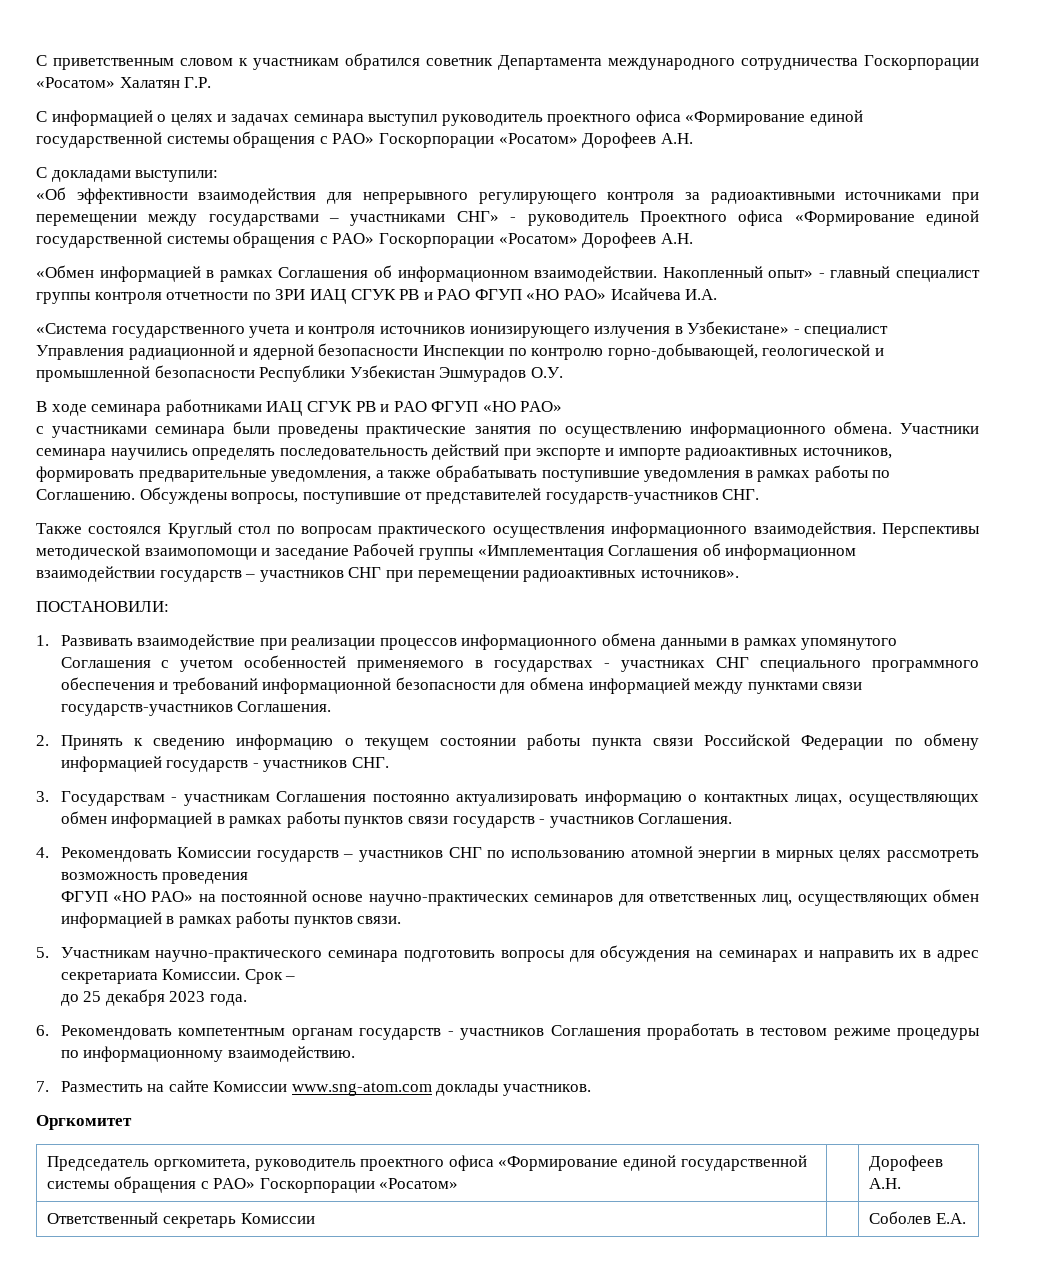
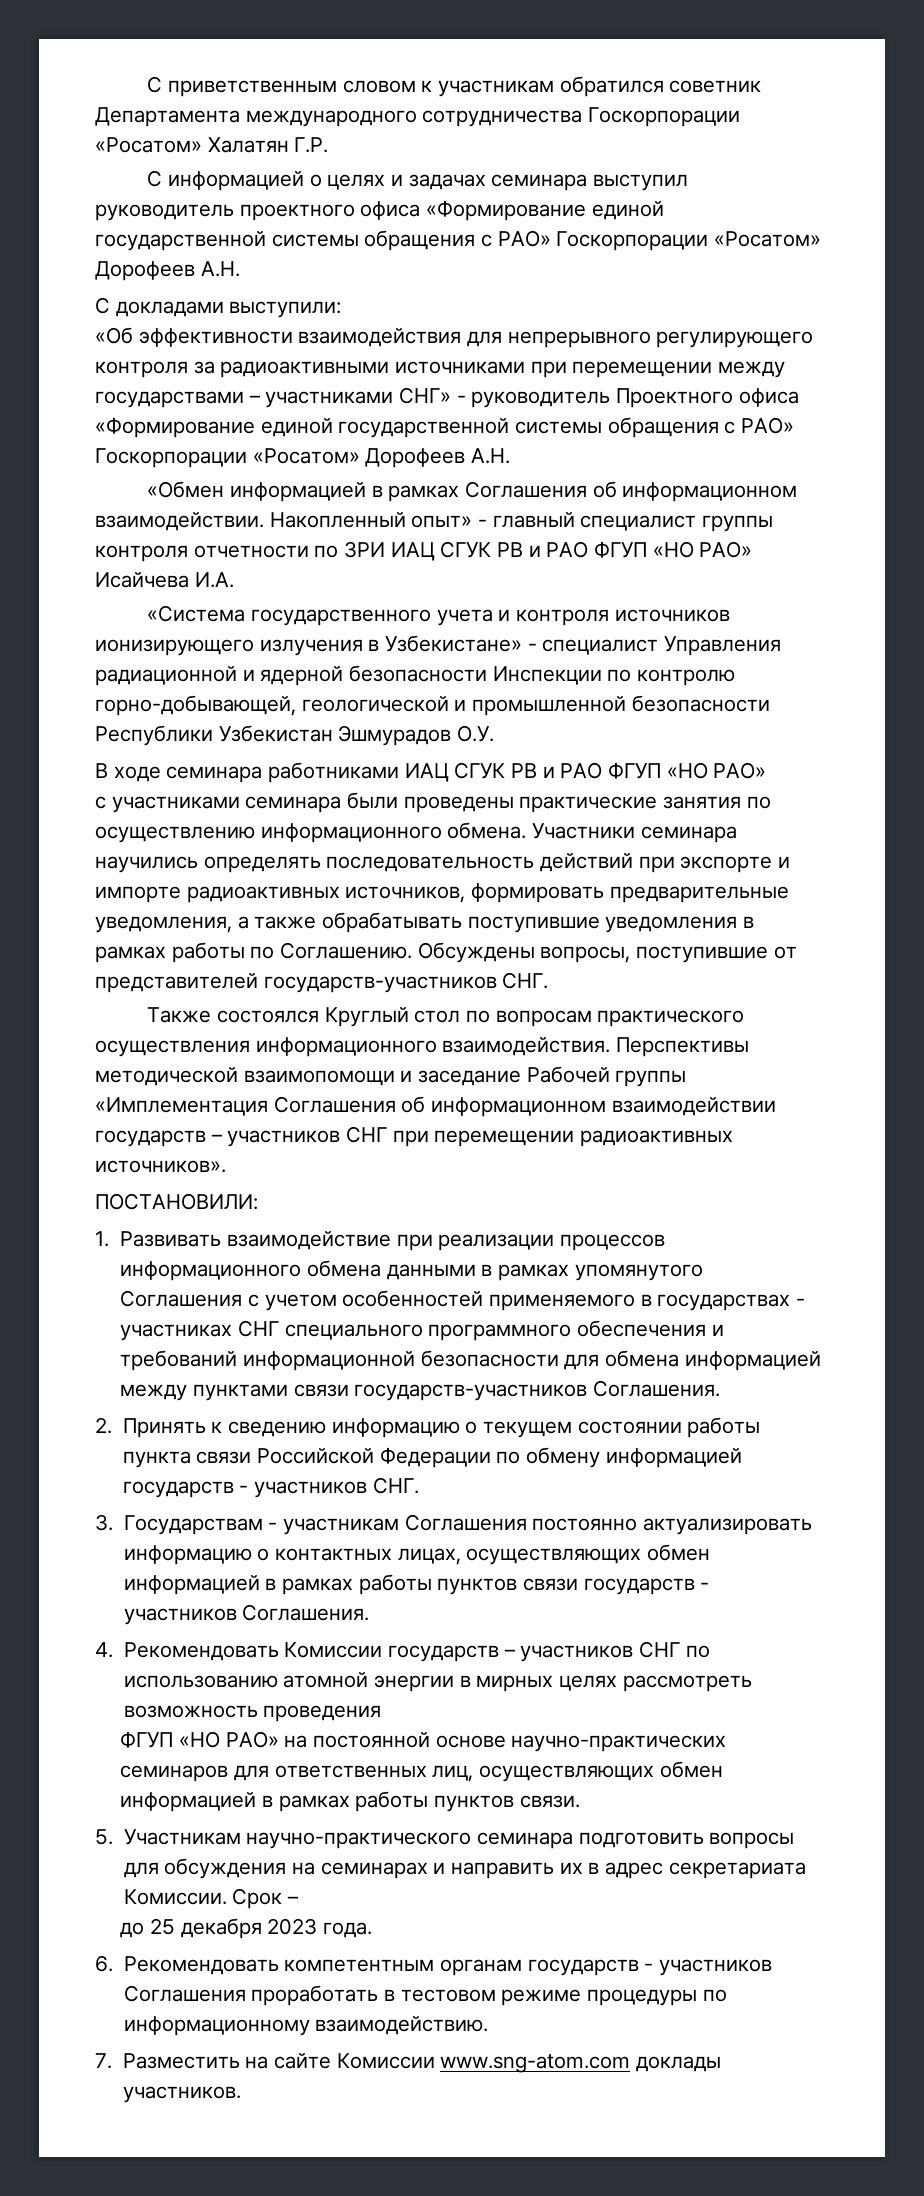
- Оргкомитет
- Председатель оргкомитета, руководитель проектного офиса «Формирование единой государственной системы обращения с РАО» Госкорпорации «Росатом» | | Дорофеев А.Н.
- Ответственный секретарь Комиссии | | Соболев Е.А.

